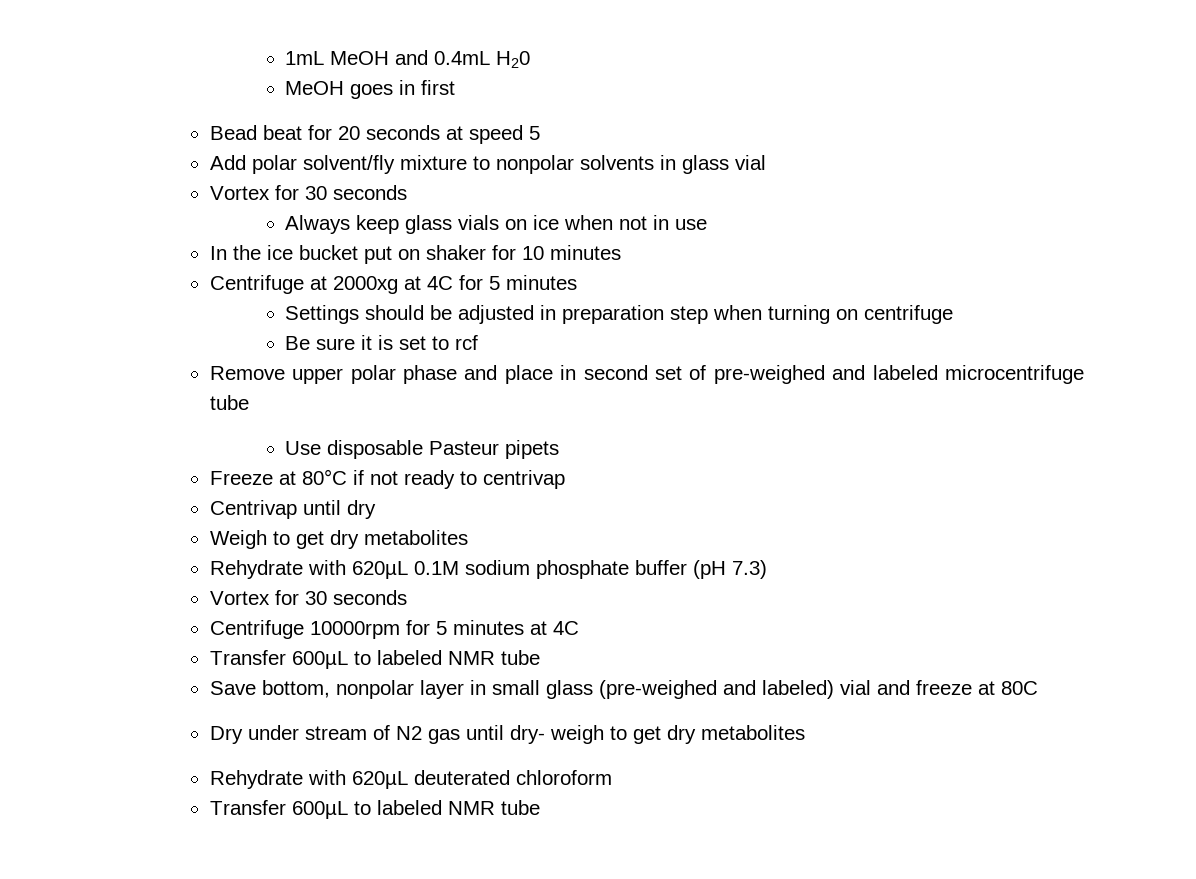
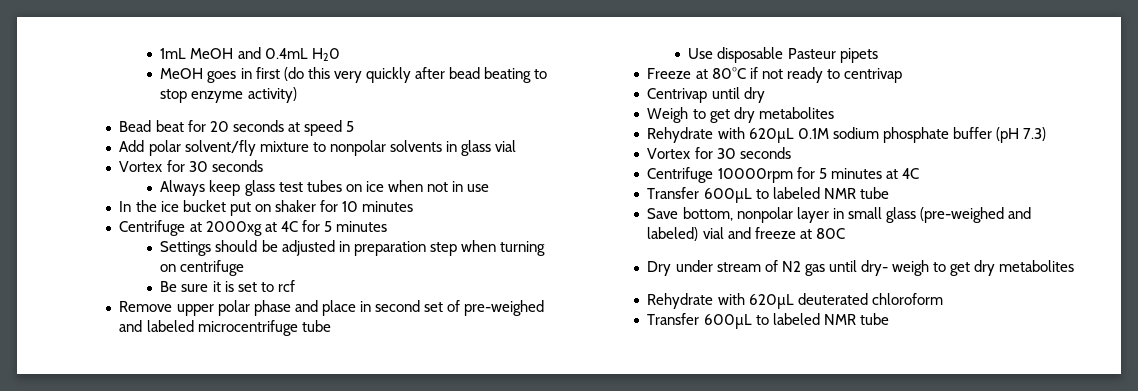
- MeOH goes in first
+ MeOH goes in first (do this very quickly after bead beating to stop enzyme activity)
- Always keep glass vials on ice when not in use
+ Always keep glass test tubes on ice when not in use

